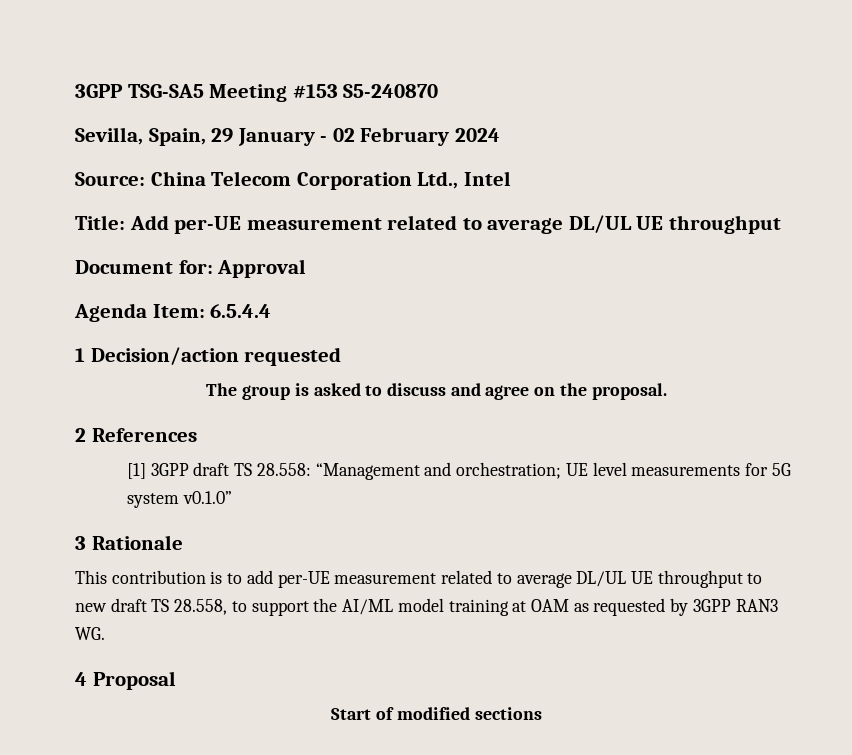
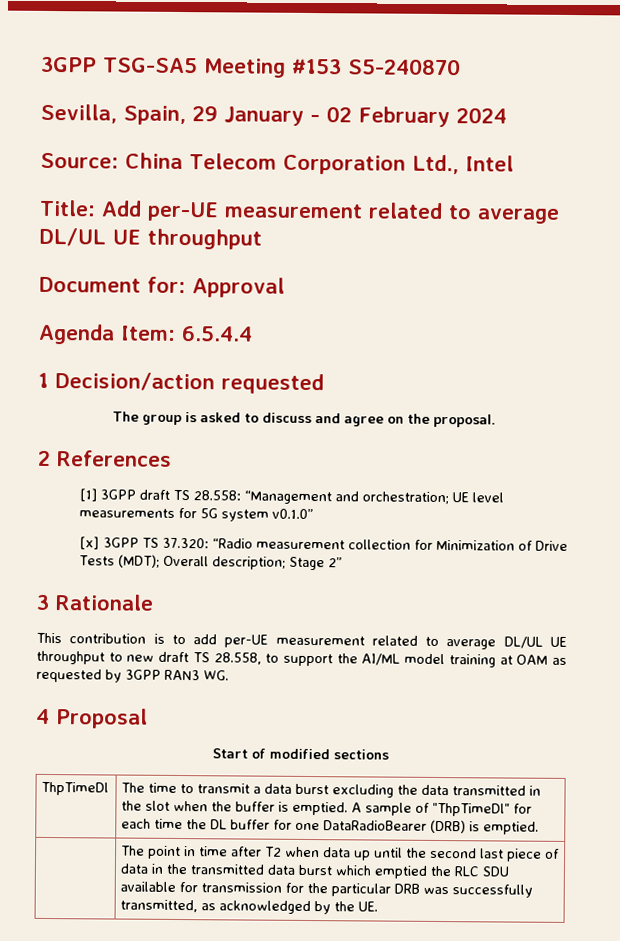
+ [x] 3GPP TS 37.320: “Radio measurement collection for Minimization of Drive Tests (MDT); Overall description; Stage 2”
+ ThpTimeDl | The time to transmit a data burst excluding the data transmitted in the slot when the buffer is emptied. A sample of "ThpTimeDl" for each time the DL buffer for one DataRadioBearer (DRB) is emptied.
+ | The point in time after T2 when data up until the second last piece of data in the transmitted data burst which emptied the RLC SDU available for transmission for the particular DRB was successfully transmitted, as acknowledged by the UE.

